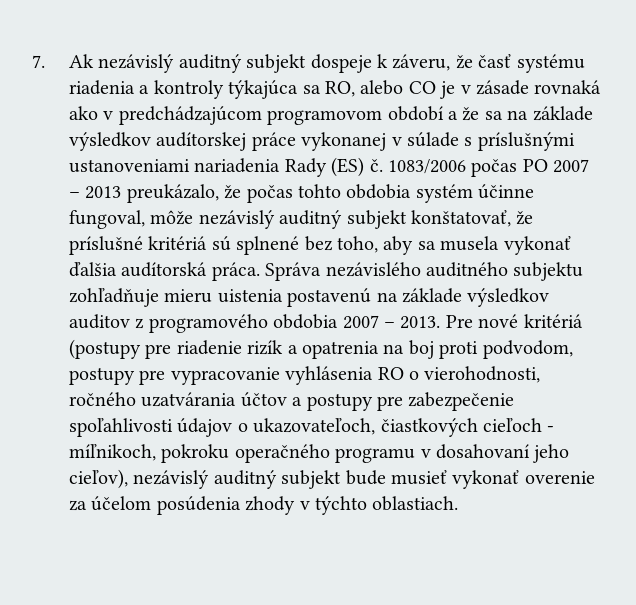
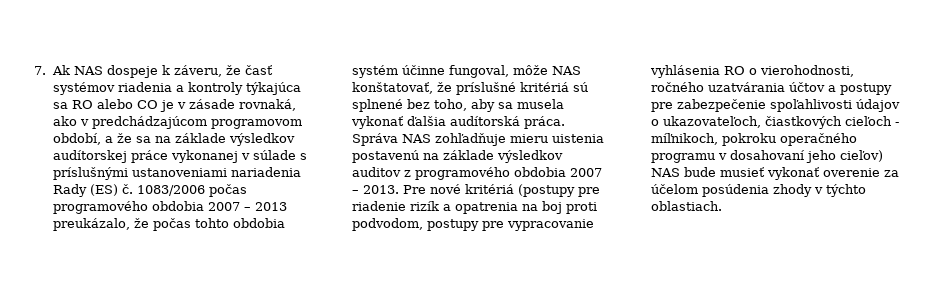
- 7. Ak nezávislý auditný subjekt dospeje k záveru, že časť systému riadenia a kontroly týkajúca sa RO, alebo CO je v zásade rovnaká ako v predchádzajúcom programovom období a že sa na základe výsledkov audítorskej práce vykonanej v súlade s príslušnými ustanoveniami nariadenia Rady (ES) č.
+ 7. Ak NAS dospeje k záveru, že časť systémov riadenia a kontroly týkajúca sa RO alebo CO je v zásade rovnaká, ako v predchádzajúcom programovom období, a že sa na základe výsledkov audítorskej práce vykonanej v súlade s príslušnými ustanoveniami nariadenia Rady (ES) č.
- 1083/2006 počas PO 2007 – 2013 preukázalo, že počas tohto obdobia systém účinne fungoval, môže nezávislý auditný subjekt konštatovať, že príslušné kritériá sú splnené bez toho, aby sa musela vykonať ďalšia audítorská práca.
+ 1083/2006 počas programového obdobia 2007 – 2013 preukázalo, že počas tohto obdobia systém účinne fungoval, môže NAS konštatovať, že príslušné kritériá sú splnené bez toho, aby sa musela vykonať ďalšia audítorská práca.
- Správa nezávislého auditného subjektu zohľadňuje mieru uistenia postavenú na základe výsledkov auditov z programového obdobia 2007 – 2013.
+ Správa NAS zohľadňuje mieru uistenia postavenú na základe výsledkov auditov z programového obdobia 2007 – 2013.
- Pre nové kritériá (postupy pre riadenie rizík a opatrenia na boj proti podvodom, postupy pre vypracovanie vyhlásenia RO o vierohodnosti, ročného uzatvárania účtov a postupy pre zabezpečenie spoľahlivosti údajov o ukazovateľoch, čiastkových cieľoch - míľnikoch, pokroku operačného programu v dosahovaní jeho cieľov), nezávislý auditný subjekt bude musieť vykonať overenie za účelom posúdenia zhody v týchto oblastiach.
+ Pre nové kritériá (postupy pre riadenie rizík a opatrenia na boj proti podvodom, postupy pre vypracovanie vyhlásenia RO o vierohodnosti, ročného uzatvárania účtov a postupy pre zabezpečenie spoľahlivosti údajov o ukazovateľoch, čiastkových cieľoch - míľnikoch, pokroku operačného programu v dosahovaní jeho cieľov) NAS bude musieť vykonať overenie za účelom posúdenia zhody v týchto oblastiach.

